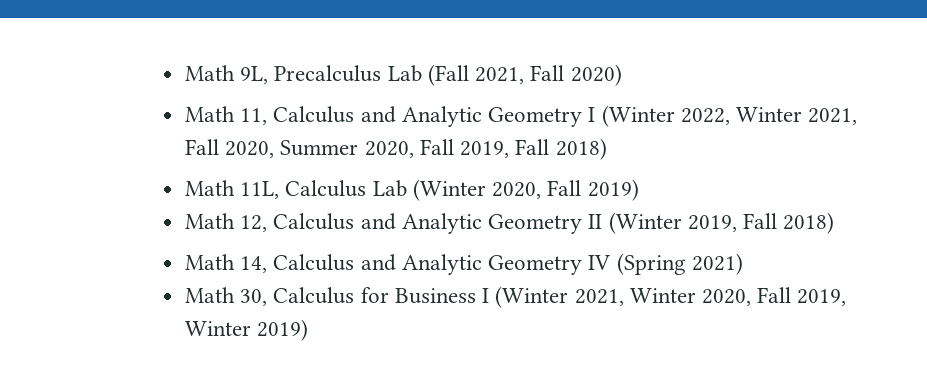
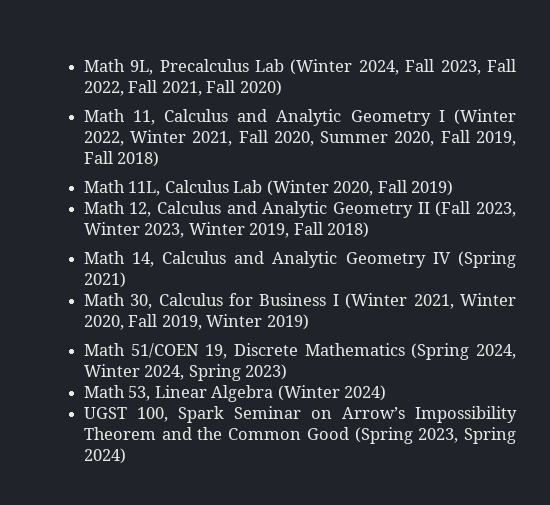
- Math 9L, Precalculus Lab (Fall 2021, Fall 2020)
+ Math 9L, Precalculus Lab (Winter 2024, Fall 2023, Fall 2022, Fall 2021, Fall 2020)
- Math 12, Calculus and Analytic Geometry II (Winter 2019, Fall 2018)
+ Math 12, Calculus and Analytic Geometry II (Fall 2023, Winter 2023, Winter 2019, Fall 2018)
+ Math 51/COEN 19, Discrete Mathematics (Spring 2024, Winter 2024, Spring 2023)
+ Math 53, Linear Algebra (Winter 2024)
+ UGST 100, Spark Seminar on Arrow’s Impossibility Theorem and the Common Good (Spring 2023, Spring 2024)

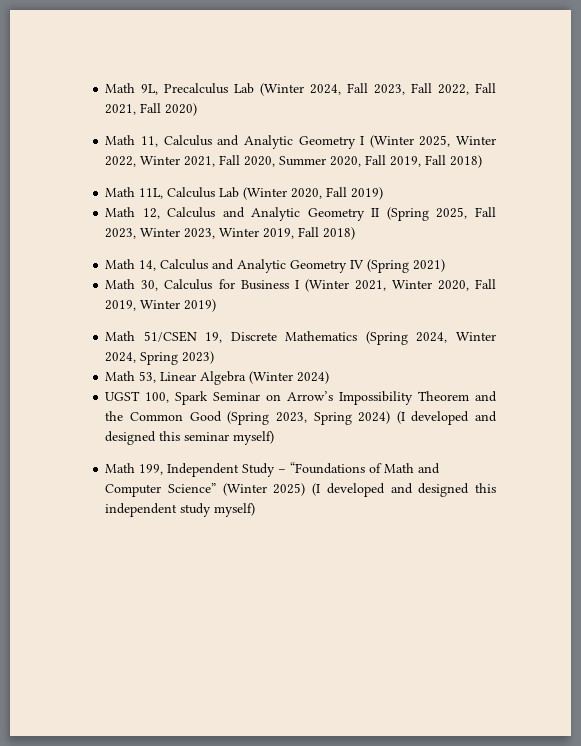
- Math 11, Calculus and Analytic Geometry I (Winter 2022, Winter 2021, Fall 2020, Summer 2020, Fall 2019, Fall 2018)
+ Math 11, Calculus and Analytic Geometry I (Winter 2025, Winter 2022, Winter 2021, Fall 2020, Summer 2020, Fall 2019, Fall 2018)
- Math 12, Calculus and Analytic Geometry II (Fall 2023, Winter 2023, Winter 2019, Fall 2018)
+ Math 12, Calculus and Analytic Geometry II (Spring 2025, Fall 2023, Winter 2023, Winter 2019, Fall 2018)
- Math 51/COEN 19, Discrete Mathematics (Spring 2024, Winter 2024, Spring 2023)
+ Math 51/CSEN 19, Discrete Mathematics (Spring 2024, Winter 2024, Spring 2023)
- UGST 100, Spark Seminar on Arrow’s Impossibility Theorem and the Common Good (Spring 2023, Spring 2024)
+ UGST 100, Spark Seminar on Arrow’s Impossibility Theorem and the Common Good (Spring 2023, Spring 2024) (I developed and designed this seminar myself)
+ Math 199, Independent Study – “Foundations of Math and Computer Science” (Winter 2025) (I developed and designed this independent study myself)

